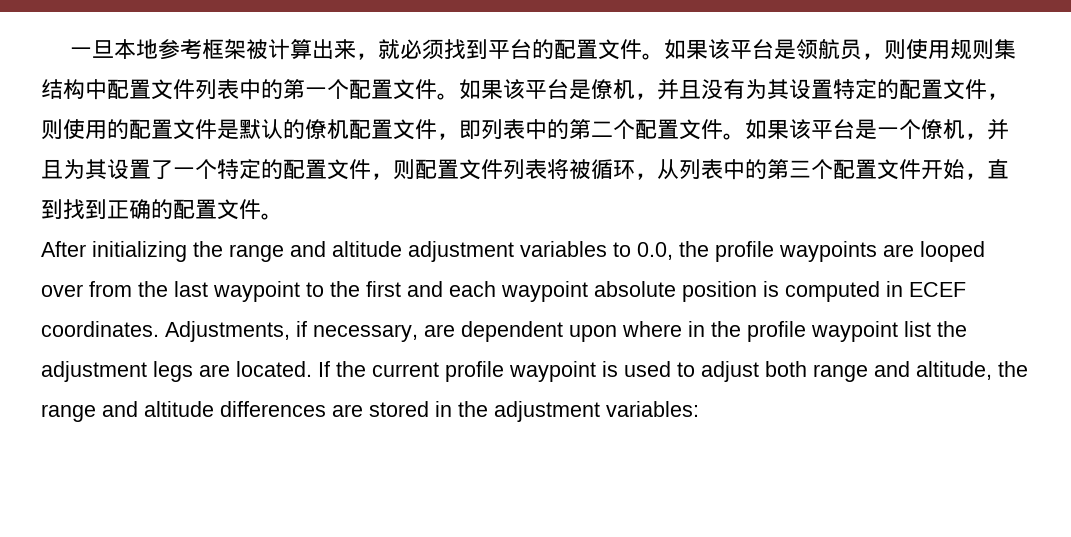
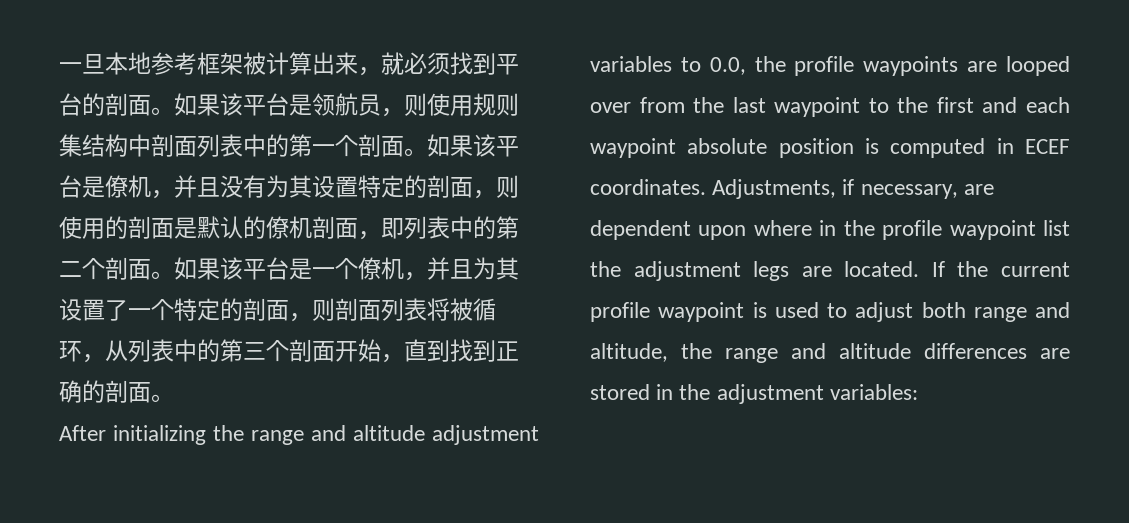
- 一旦本地参考框架被计算出来，就必须找到平台的配置文件。
+ 一旦本地参考框架被计算出来，就必须找到平台的剖面。
- 如果该平台是领航员，则使用规则集结构中配置文件列表中的第一个配置文件。
+ 如果该平台是领航员，则使用规则集结构中剖面列表中的第一个剖面。
- 如果该平台是僚机，并且没有为其设置特定的配置文件，则使用的配置文件是默认的僚机配置文件，即列表中的第二个配置文件。
+ 如果该平台是僚机，并且没有为其设置特定的剖面，则使用的剖面是默认的僚机剖面，即列表中的第二个剖面。
- 如果该平台是一个僚机，并且为其设置了一个特定的配置文件，则配置文件列表将被循环，从列表中的第三个配置文件开始，直到找到正确的配置文件。
+ 如果该平台是一个僚机，并且为其设置了一个特定的剖面，则剖面列表将被循环，从列表中的第三个剖面开始，直到找到正确的剖面。

